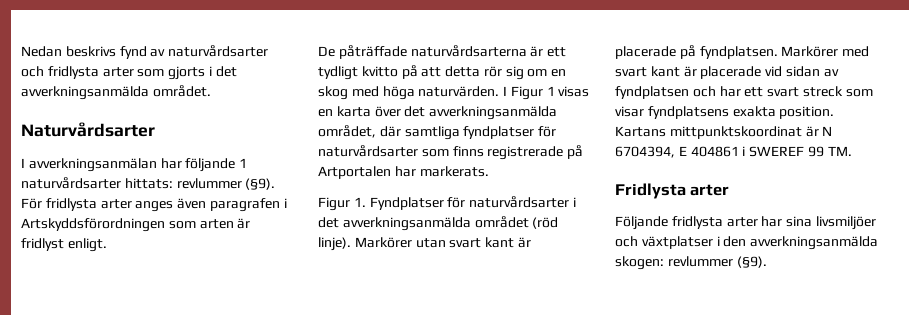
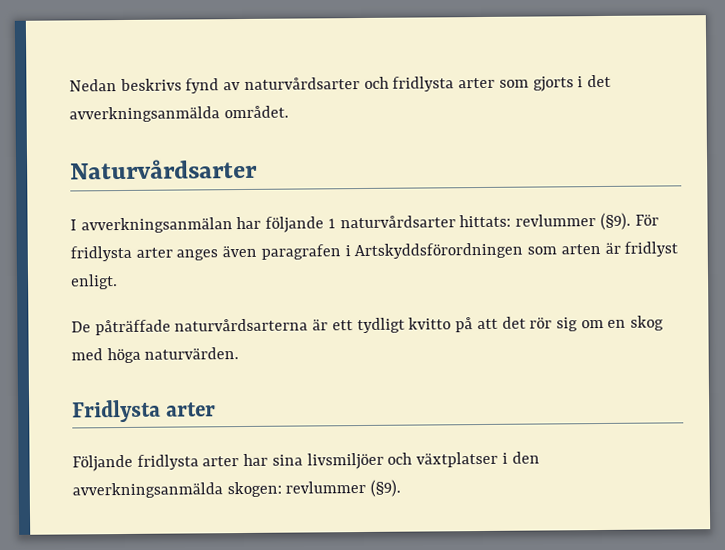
- De påträffade naturvårdsarterna är ett tydligt kvitto på att detta rör sig om en skog med höga naturvärden. I Figur 1 visas en karta över det avverkningsanmälda området, där samtliga fyndplatser för naturvårdsarter som finns registrerade på Artportalen har markerats.
- Figur 1. Fyndplatser för naturvårdsarter i det avverkningsanmälda området (röd linje). Markörer utan svart kant är placerade på fyndplatsen. Markörer med svart kant är placerade vid sidan av fyndplatsen och har ett svart streck som visar fyndplatsens exakta position. Kartans mittpunktskoordinat är N 6704394, E 404861 i SWEREF 99 TM.
+ De påträffade naturvårdsarterna är ett tydligt kvitto på att det rör sig om en skog med höga naturvärden.

